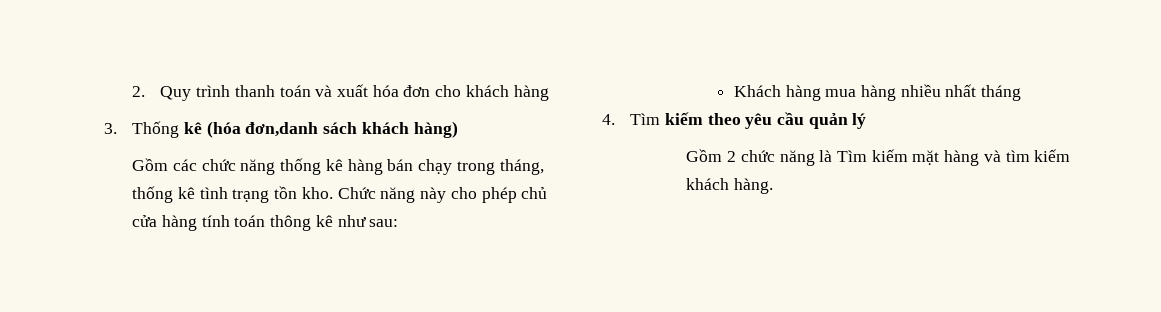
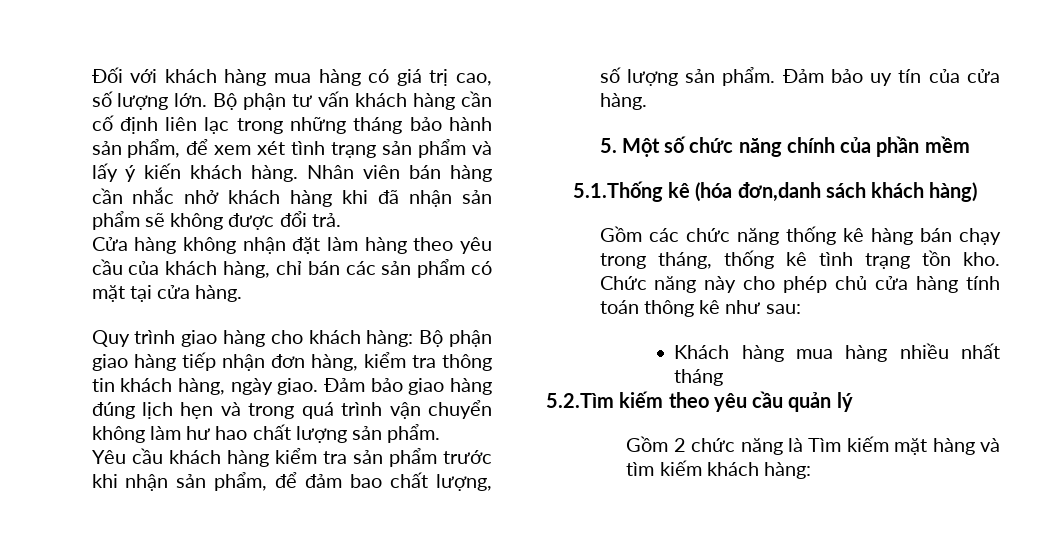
- 2. Quy trình thanh toán và xuất hóa đơn cho khách hàng
- 3. Thống kê (hóa đơn,danh sách khách hàng)
+ Đối với khách hàng mua hàng có giá trị cao, số lượng lớn. Bộ phận tư vấn khách hàng cần cố định liên lạc trong những tháng bảo hành sản phẩm, để xem xét tình trạng sản phẩm và lấy ý kiến khách hàng. Nhân viên bán hàng cần nhắc nhở khách hàng khi đã nhận sản phẩm sẽ không được đổi trả.
+ Cửa hàng không nhận đặt làm hàng theo yêu cầu của khách hàng, chỉ bán các sản phẩm có mặt tại cửa hàng.
+ Quy trình giao hàng cho khách hàng: Bộ phận giao hàng tiếp nhận đơn hàng, kiểm tra thông tin khách hàng, ngày giao. Đảm bảo giao hàng đúng lịch hẹn và trong quá trình vận chuyển không làm hư hao chất lượng sản phẩm.
+ Yêu cầu khách hàng kiểm tra sản phẩm trước khi nhận sản phẩm, để đảm bao chất lượng, số lượng sản phẩm. Đảm bảo uy tín của cửa hàng.
+ 5. Một số chức năng chính của phần mềm
+ 5.1.Thống kê (hóa đơn,danh sách khách hàng)
- 4. Tìm kiếm theo yêu cầu quản lý
+ 5.2.Tìm kiếm theo yêu cầu quản lý
- Gồm 2 chức năng là Tìm kiếm mặt hàng và tìm kiếm khách hàng.
+ Gồm 2 chức năng là Tìm kiếm mặt hàng và tìm kiếm khách hàng:

